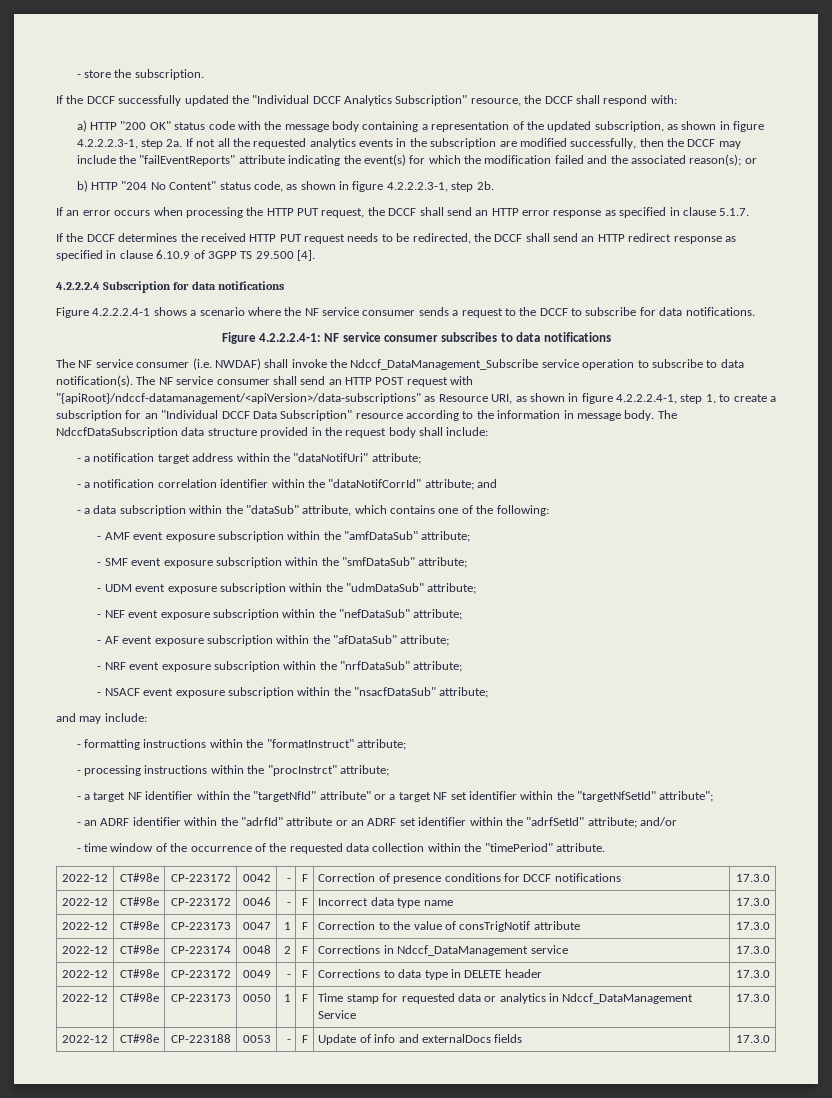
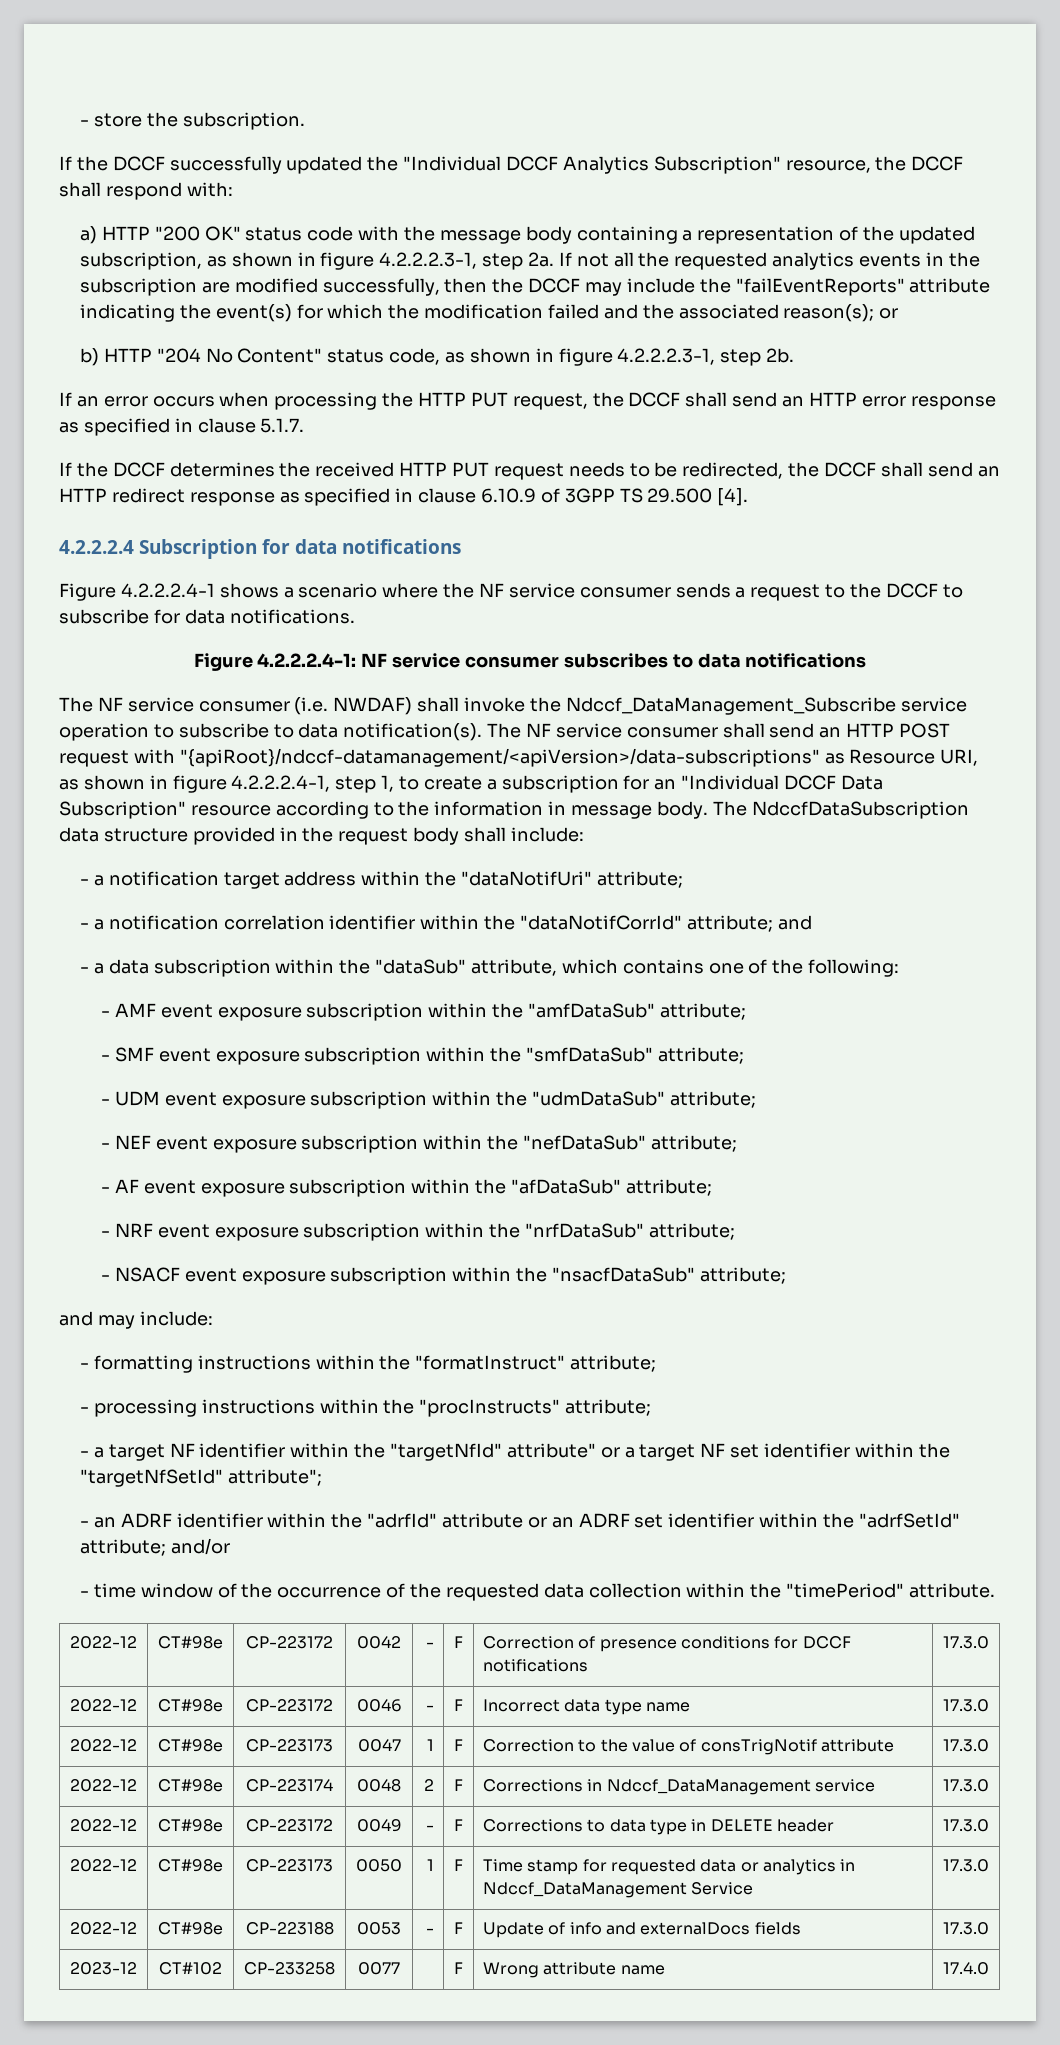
- - processing instructions within the "procInstrct" attribute;
+ - processing instructions within the "procInstructs" attribute;
+ 2023-12 | CT#102 | CP-233258 | 0077 | | F | Wrong attribute name | 17.4.0

